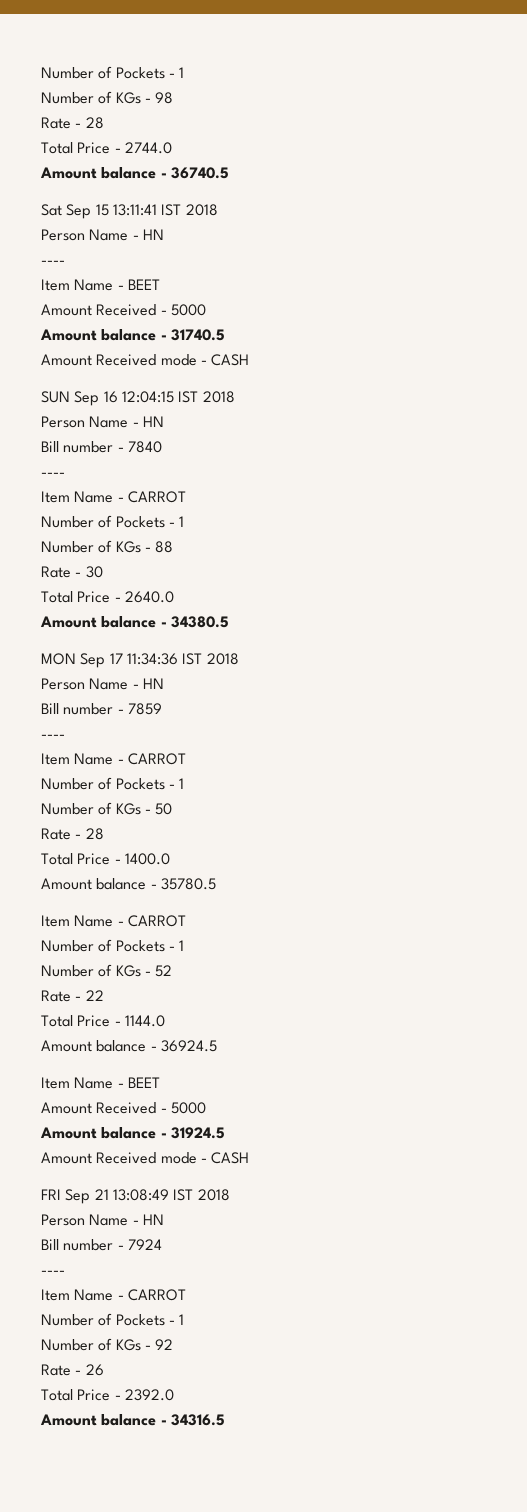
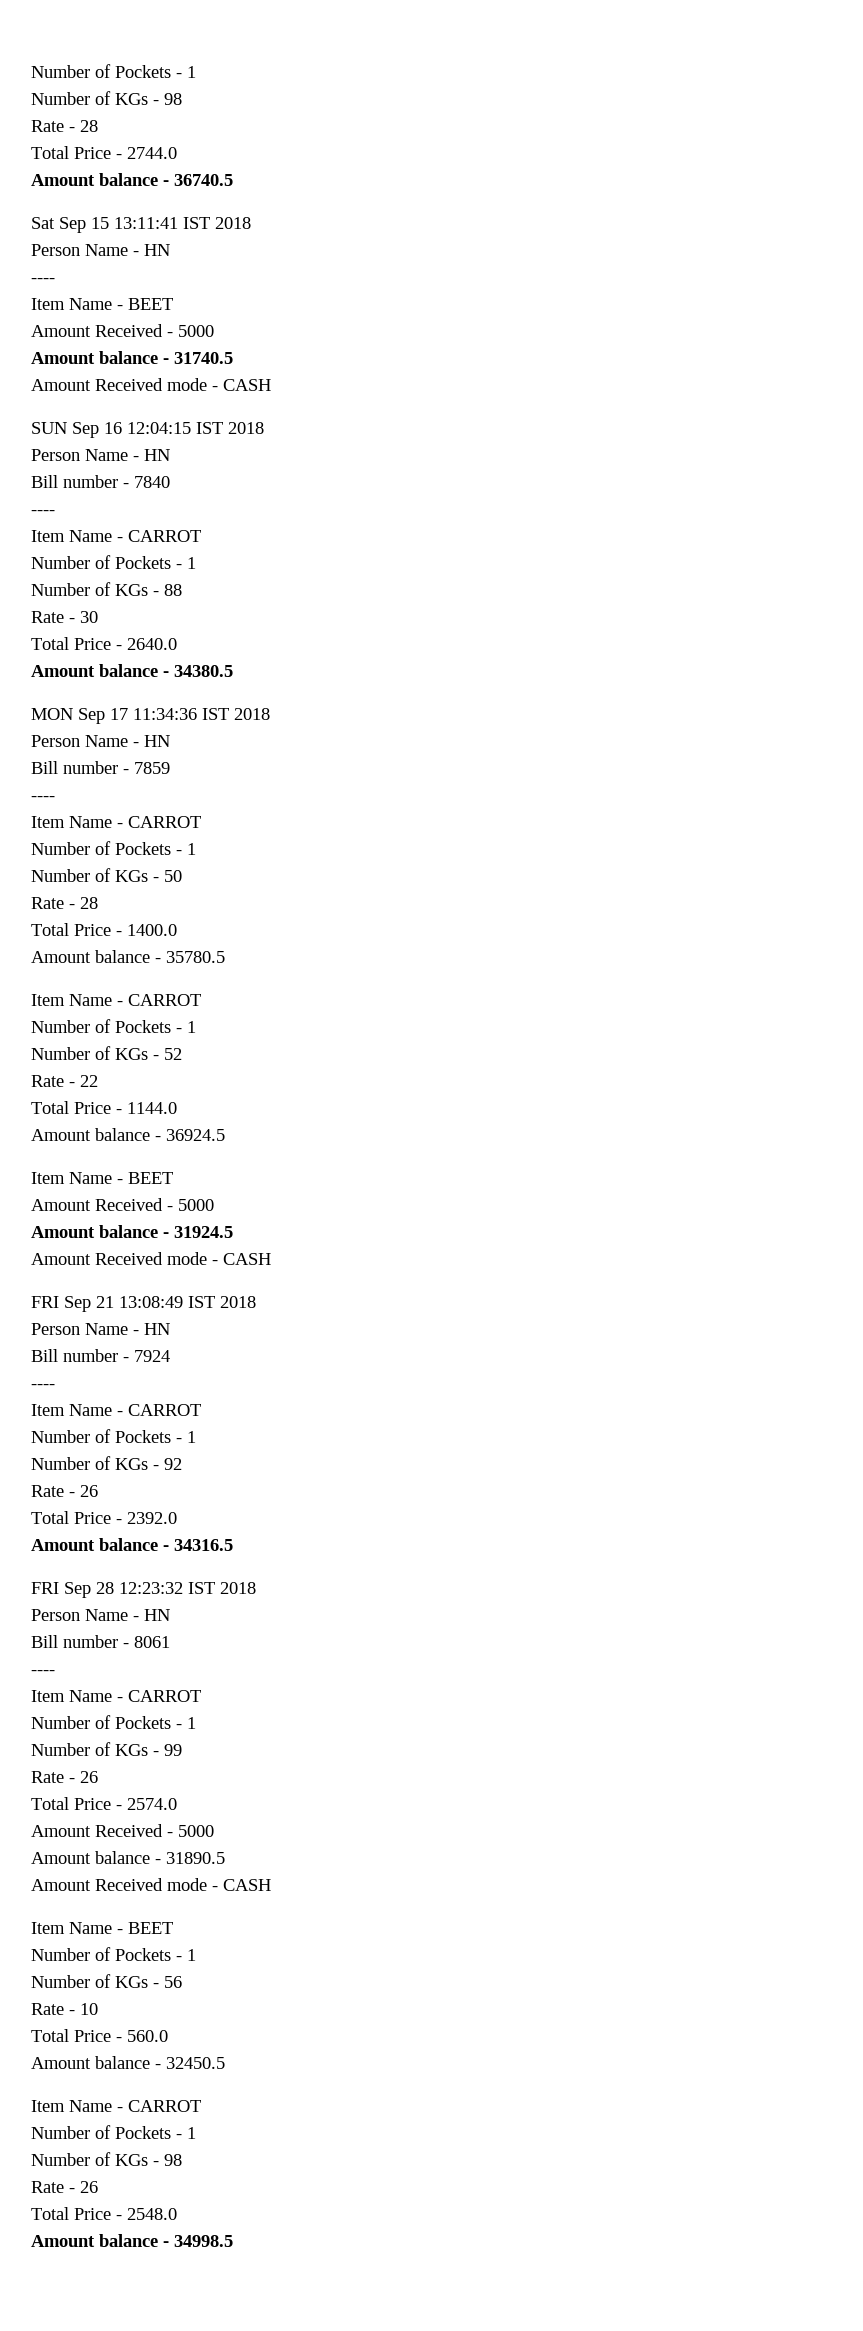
+ FRI Sep 28 12:23:32 IST 2018
+ Person Name - HN
+ Bill number - 8061
+ ----
+ Item Name - CARROT
+ Number of Pockets - 1
+ Number of KGs - 99
+ Rate - 26
+ Total Price - 2574.0
+ Amount Received - 5000
+ Amount balance - 31890.5
+ Amount Received mode - CASH
+ Item Name - BEET
+ Number of Pockets - 1
+ Number of KGs - 56
+ Rate - 10
+ Total Price - 560.0
+ Amount balance - 32450.5
+ Item Name - CARROT
+ Number of Pockets - 1
+ Number of KGs - 98
+ Rate - 26
+ Total Price - 2548.0
+ Amount balance - 34998.5

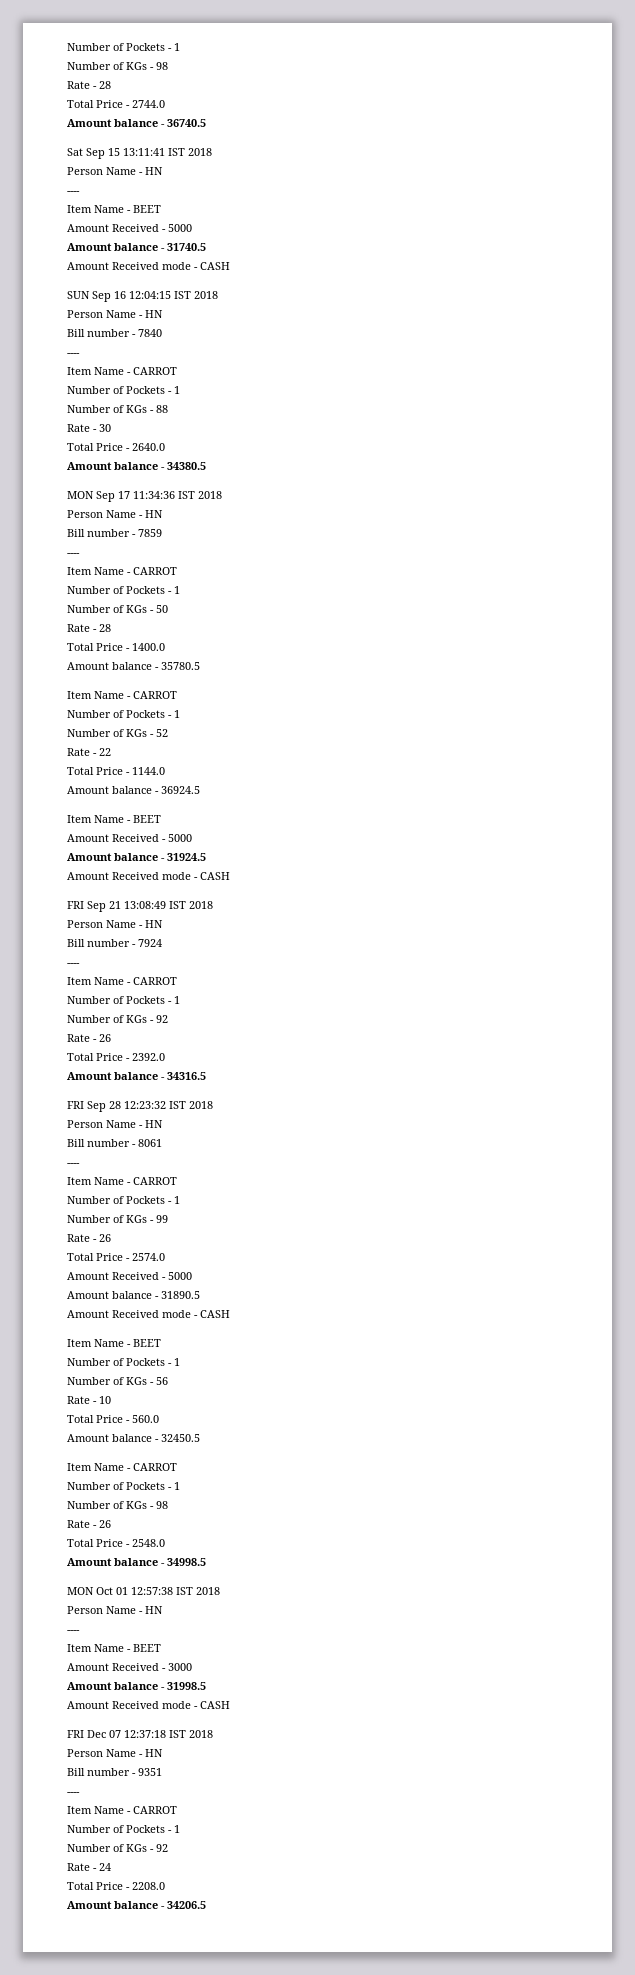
+ MON Oct 01 12:57:38 IST 2018
+ Person Name - HN
+ ----
+ Item Name - BEET
+ Amount Received - 3000
+ Amount balance - 31998.5
+ Amount Received mode - CASH
+ FRI Dec 07 12:37:18 IST 2018
+ Person Name - HN
+ Bill number - 9351
+ ----
+ Item Name - CARROT
+ Number of Pockets - 1
+ Number of KGs - 92
+ Rate - 24
+ Total Price - 2208.0
+ Amount balance - 34206.5

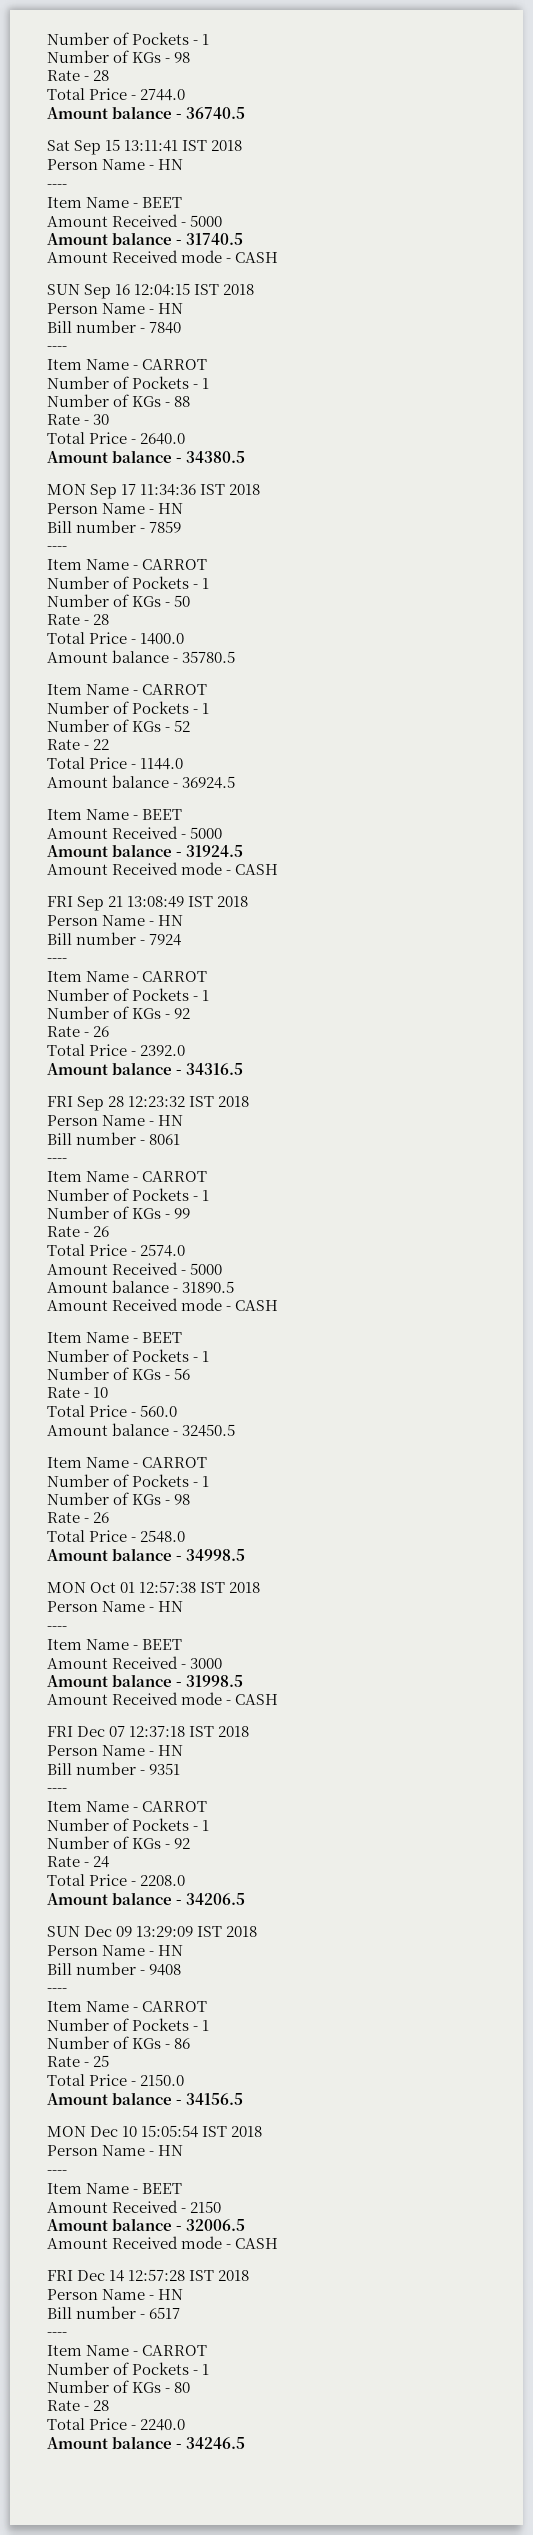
+ SUN Dec 09 13:29:09 IST 2018
+ Person Name - HN
+ Bill number - 9408
+ ----
+ Item Name - CARROT
+ Number of Pockets - 1
+ Number of KGs - 86
+ Rate - 25
+ Total Price - 2150.0
+ Amount balance - 34156.5
+ MON Dec 10 15:05:54 IST 2018
+ Person Name - HN
+ ----
+ Item Name - BEET
+ Amount Received - 2150
+ Amount balance - 32006.5
+ Amount Received mode - CASH
+ FRI Dec 14 12:57:28 IST 2018
+ Person Name - HN
+ Bill number - 6517
+ ----
+ Item Name - CARROT
+ Number of Pockets - 1
+ Number of KGs - 80
+ Rate - 28
+ Total Price - 2240.0
+ Amount balance - 34246.5

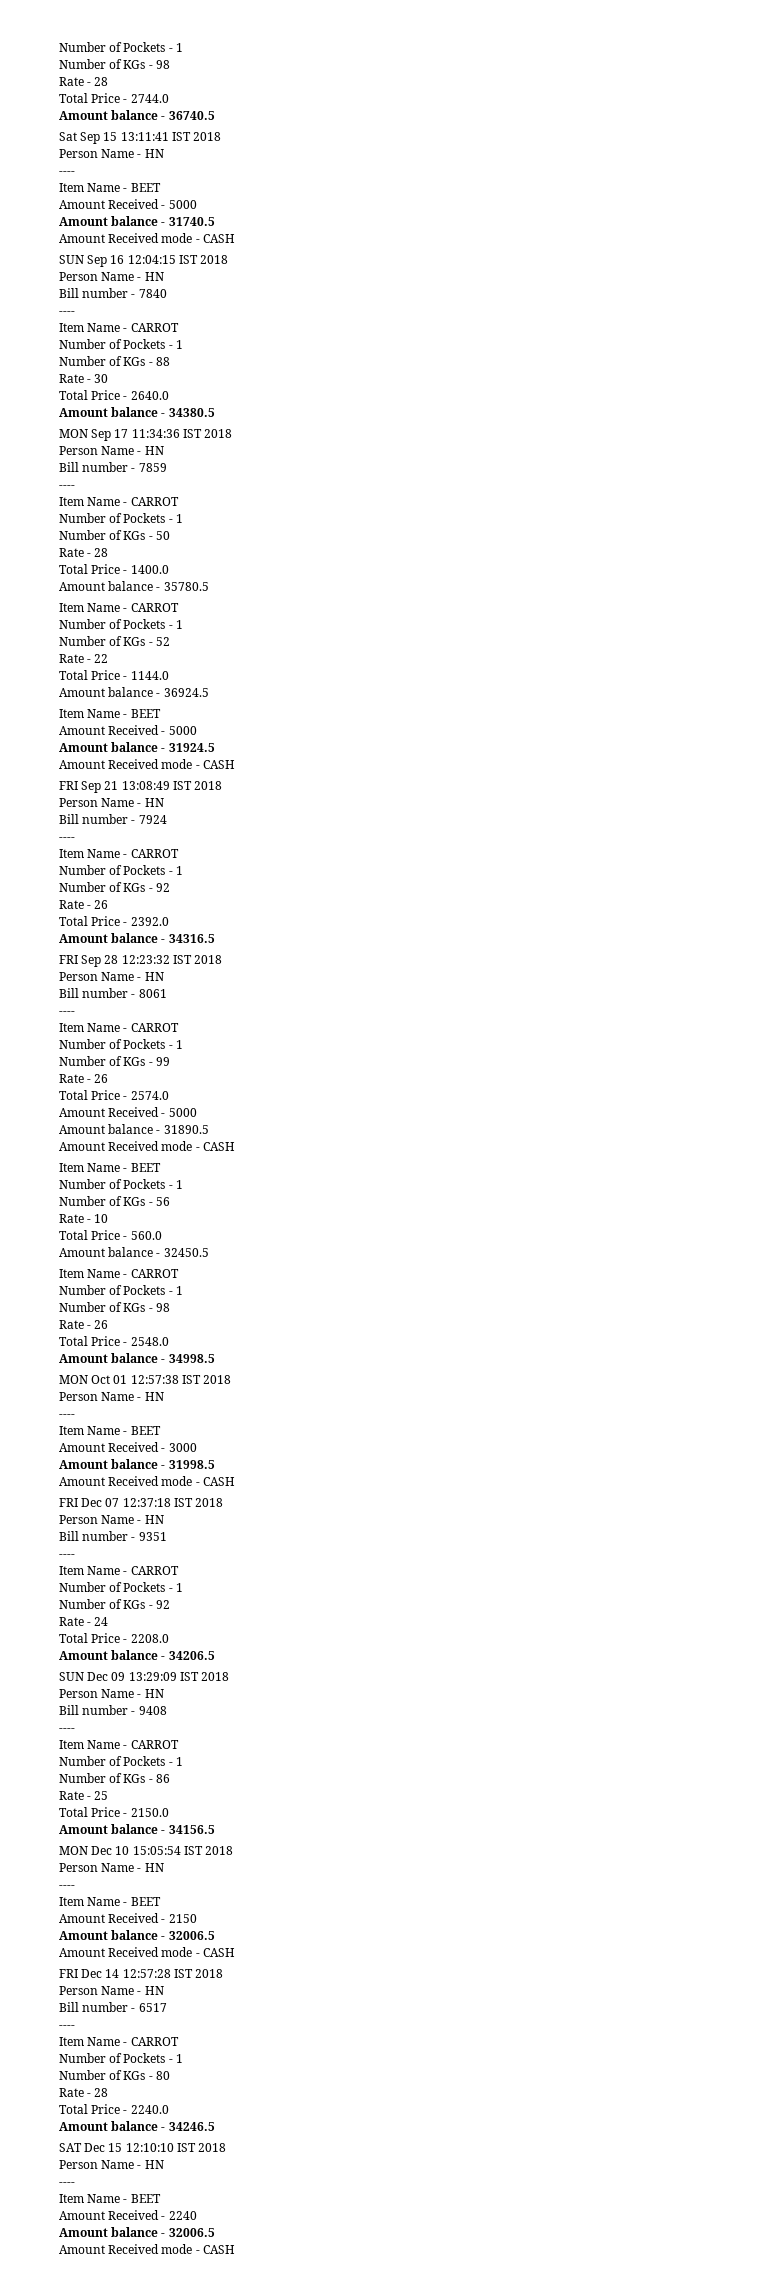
+ SAT Dec 15 12:10:10 IST 2018
+ Person Name - HN
+ ----
+ Item Name - BEET
+ Amount Received - 2240
+ Amount balance - 32006.5
+ Amount Received mode - CASH

